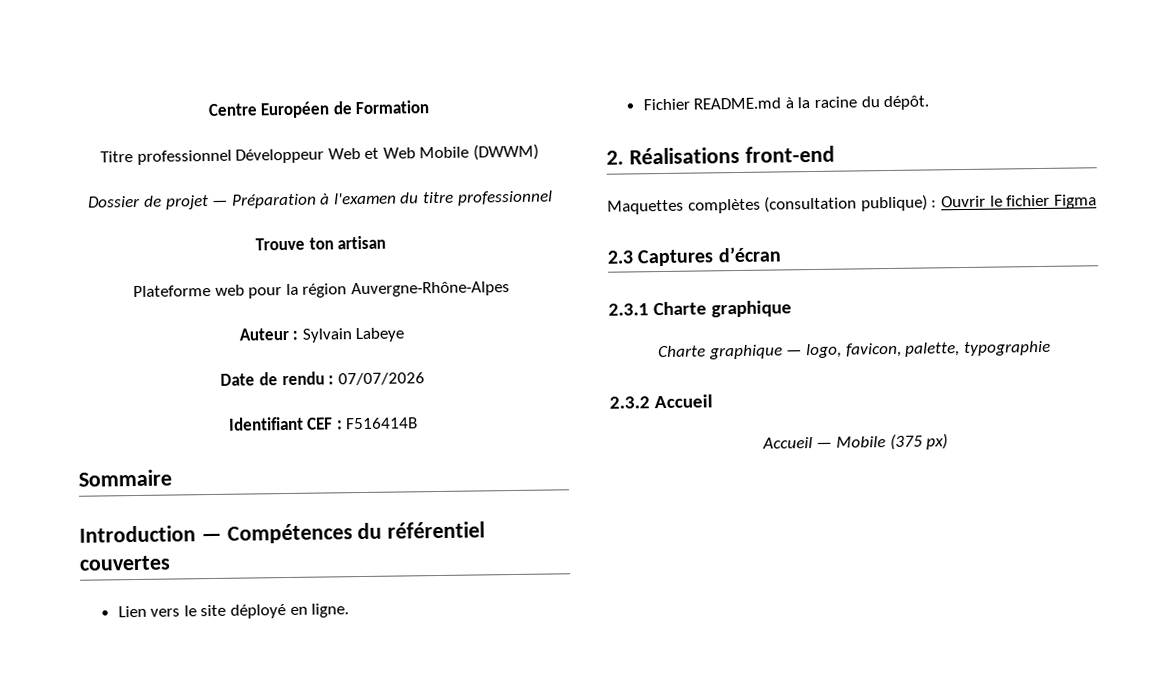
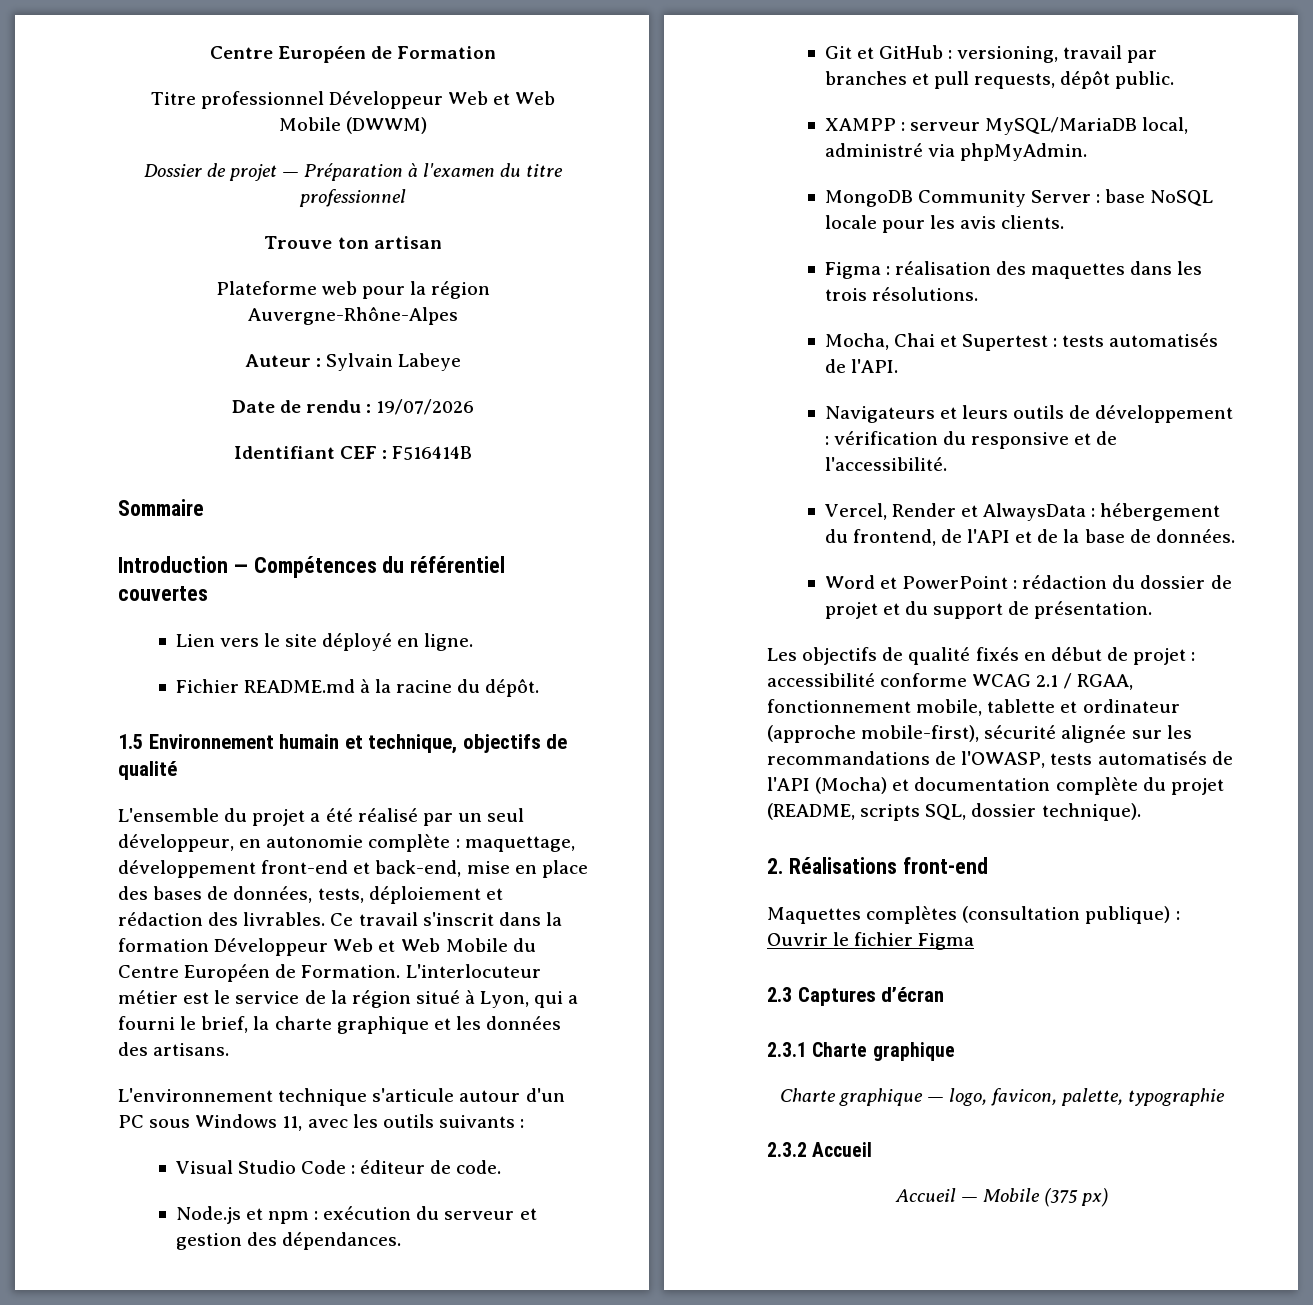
- Date de rendu : 07/07/2026
+ Date de rendu : 19/07/2026
+ 1.5 Environnement humain et technique, objectifs de qualité
+ L'ensemble du projet a été réalisé par un seul développeur, en autonomie complète : maquettage, développement front-end et back-end, mise en place des bases de données, tests, déploiement et rédaction des livrables. Ce travail s'inscrit dans la formation Développeur Web et Web Mobile du Centre Européen de Formation. L'interlocuteur métier est le service de la région situé à Lyon, qui a fourni le brief, la charte graphique et les données des artisans.
+ L'environnement technique s'articule autour d'un PC sous Windows 11, avec les outils suivants :
+ Visual Studio Code : éditeur de code.
+ Node.js et npm : exécution du serveur et gestion des dépendances.
+ Git et GitHub : versioning, travail par branches et pull requests, dépôt public.
+ XAMPP : serveur MySQL/MariaDB local, administré via phpMyAdmin.
+ MongoDB Community Server : base NoSQL locale pour les avis clients.
+ Figma : réalisation des maquettes dans les trois résolutions.
+ Mocha, Chai et Supertest : tests automatisés de l'API.
+ Navigateurs et leurs outils de développement : vérification du responsive et de l'accessibilité.
+ Vercel, Render et AlwaysData : hébergement du frontend, de l'API et de la base de données.
+ Word et PowerPoint : rédaction du dossier de projet et du support de présentation.
+ Les objectifs de qualité fixés en début de projet : accessibilité conforme WCAG 2.1 / RGAA, fonctionnement mobile, tablette et ordinateur (approche mobile-first), sécurité alignée sur les recommandations de l'OWASP, tests automatisés de l'API (Mocha) et documentation complète du projet (README, scripts SQL, dossier technique).

